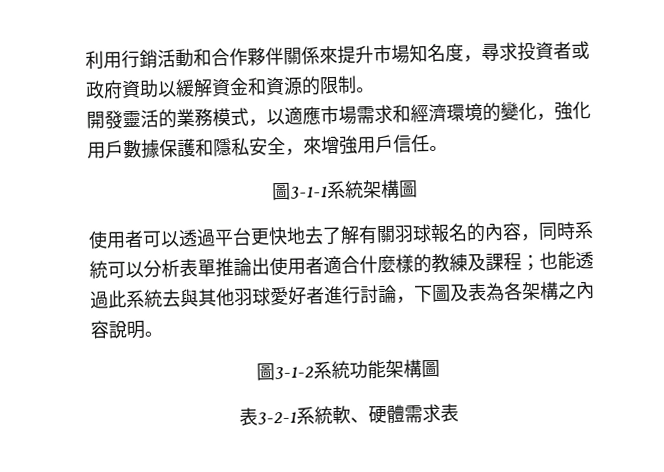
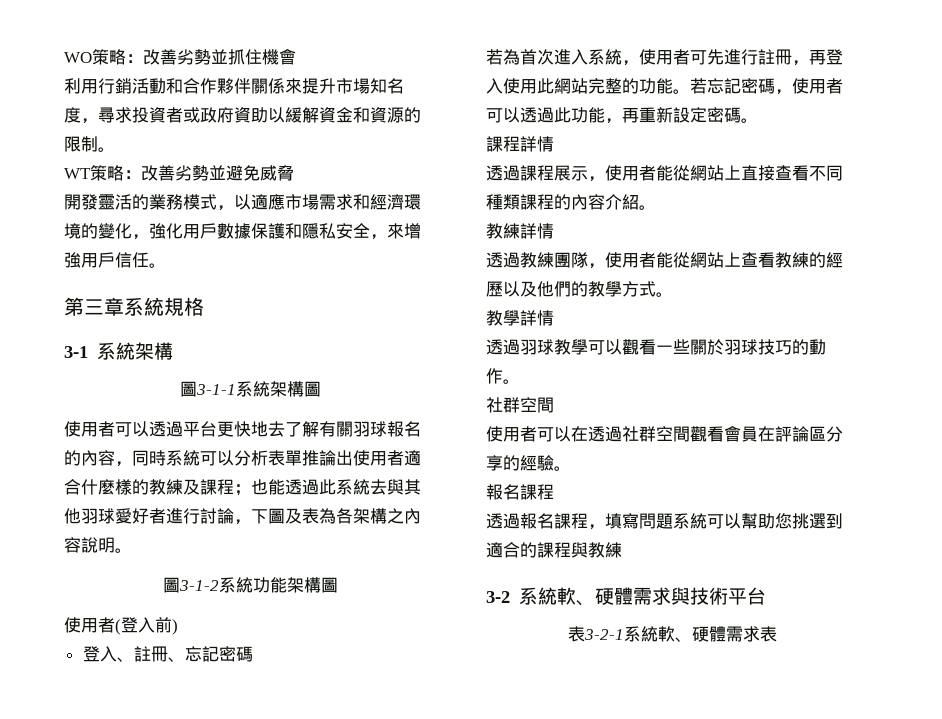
+ WO策略：改善劣勢並抓住機會
+ WT策略：改善劣勢並避免威脅
+ 第三章系統規格
+ 3-1系統架構
+ 使用者(登入前)
+ 登入、註冊、忘記密碼
+ 若為首次進入系統，使用者可先進行註冊，再登入使用此網站完整的功能。若忘記密碼，使用者可以透過此功能，再重新設定密碼。
+ 課程詳情
+ 透過課程展示，使用者能從網站上直接查看不同種類課程的內容介紹。
+ 教練詳情
+ 透過教練團隊，使用者能從網站上查看教練的經歷以及他們的教學方式。
+ 教學詳情
+ 透過羽球教學可以觀看一些關於羽球技巧的動作。
+ 社群空間
+ 使用者可以在透過社群空間觀看會員在評論區分享的經驗。
+ 報名課程
+ 透過報名課程，填寫問題系統可以幫助您挑選到適合的課程與教練
+ 3-2系統軟、硬體需求與技術平台

